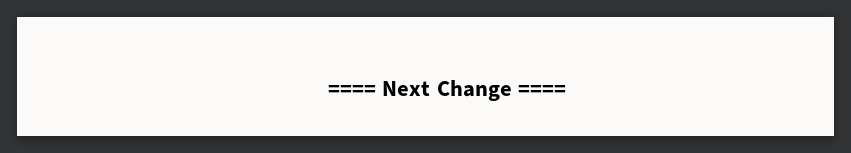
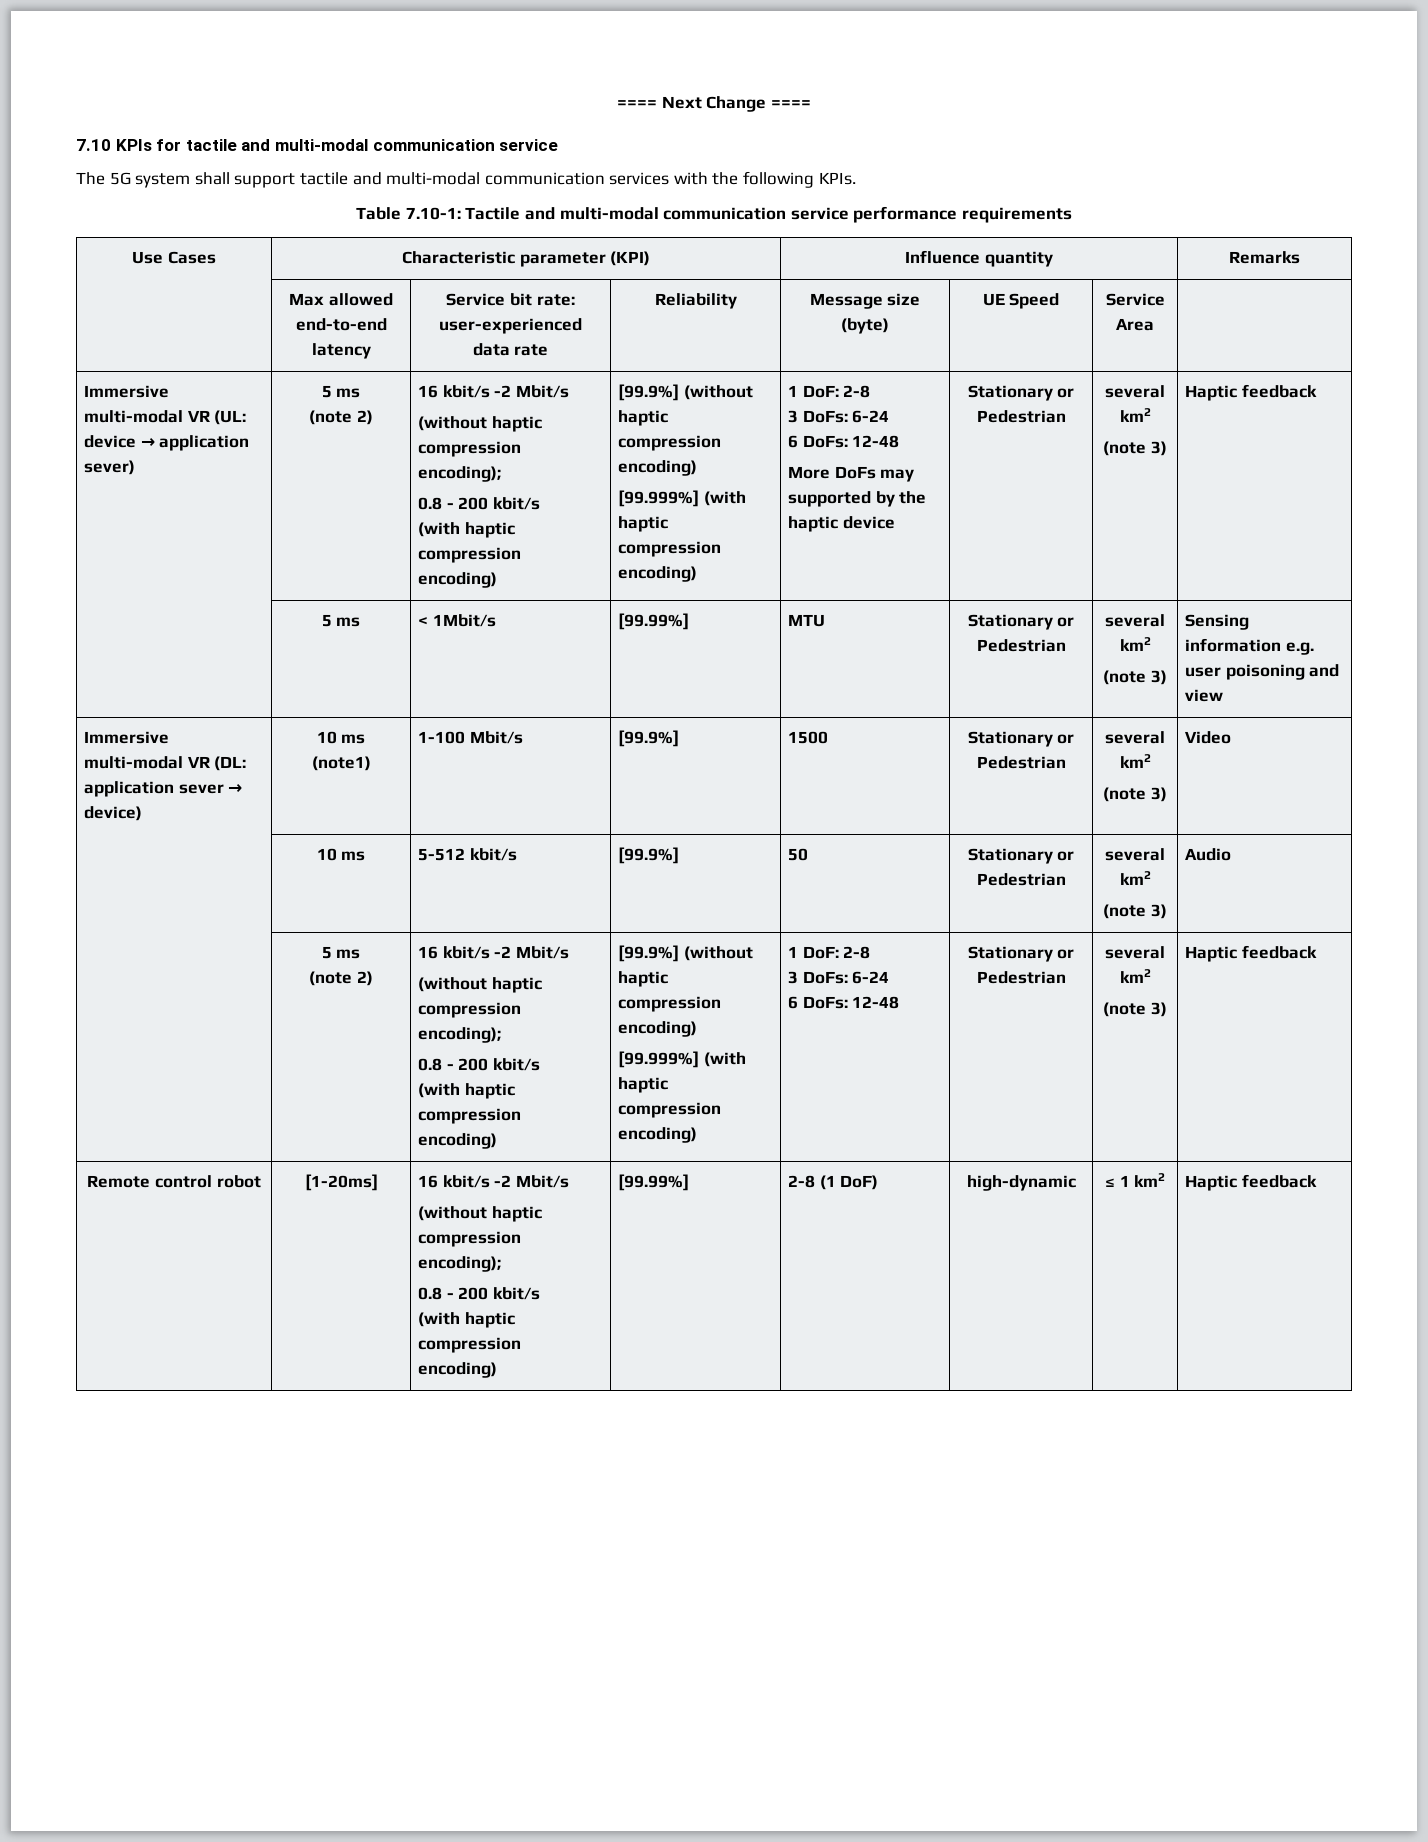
+ 7.10 KPIs for tactile and multi-modal communication service
+ The 5G system shall support tactile and multi-modal communication services with the following KPIs.
+ Table 7.10-1: Tactile and multi-modal communication service performance requirements
+ Use Cases | Characteristic parameter (KPI) | Influence quantity | Remarks
+ | Max allowed end-to-end latency | Service bit rate: user-experienced data rate | Reliability | Message size (byte) | UE Speed | Service Area |
+ Immersive multi-modal VR (UL: device → application sever) | 5 ms
+ (note 2) | 16 kbit/s -2 Mbit/s
+ (without haptic compression encoding);
+ 0.8 - 200 kbit/s
+ (with haptic compression encoding) | [99.9%] (without haptic compression encoding)
+ [99.999%] (with haptic compression encoding) | 1 DoF: 2-8
+ 3 DoFs: 6-24
+ 6 DoFs: 12-48
+ More DoFs may supported by the haptic device | Stationary or Pedestrian | several km2
+ (note 3) | Haptic feedback
+ | 5 ms | < 1Mbit/s | [99.99%] | MTU | Stationary or Pedestrian | several km2
+ (note 3) | Sensing information e.g. user poisoning and view
+ Immersive multi-modal VR (DL: application sever → device) | 10 ms
+ (note1) | 1-100 Mbit/s | [99.9%] | 1500 | Stationary or Pedestrian | several km2
+ (note 3) | Video
+ | 10 ms | 5-512 kbit/s | [99.9%] | 50 | Stationary or Pedestrian | several km2
+ (note 3) | Audio
+ | 5 ms
+ (note 2) | 16 kbit/s -2 Mbit/s
+ (without haptic compression encoding);
+ 0.8 - 200 kbit/s
+ (with haptic compression encoding) | [99.9%] (without haptic compression encoding)
+ [99.999%] (with haptic compression encoding) | 1 DoF: 2-8
+ 3 DoFs: 6-24
+ 6 DoFs: 12-48 | Stationary or Pedestrian | several km2
+ (note 3) | Haptic feedback
+ Remote control robot | [1-20ms] | 16 kbit/s -2 Mbit/s
+ (without haptic compression encoding);
+ 0.8 - 200 kbit/s
+ (with haptic compression encoding) | [99.99%] | 2-8 (1 DoF) | high-dynamic | ≤ 1 km2 | Haptic feedback

